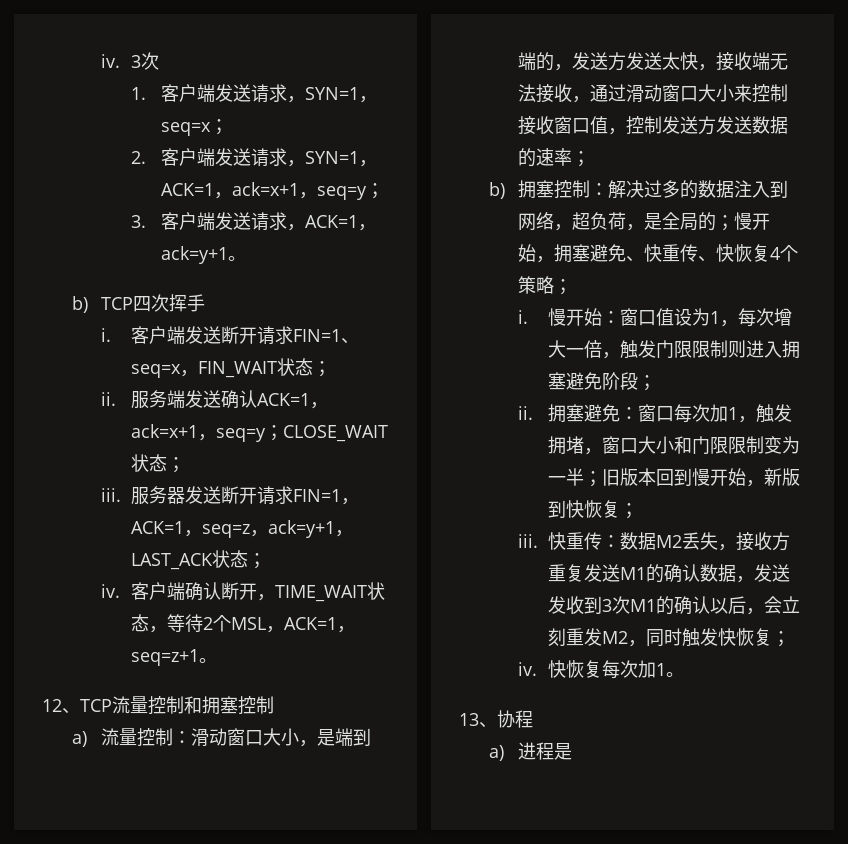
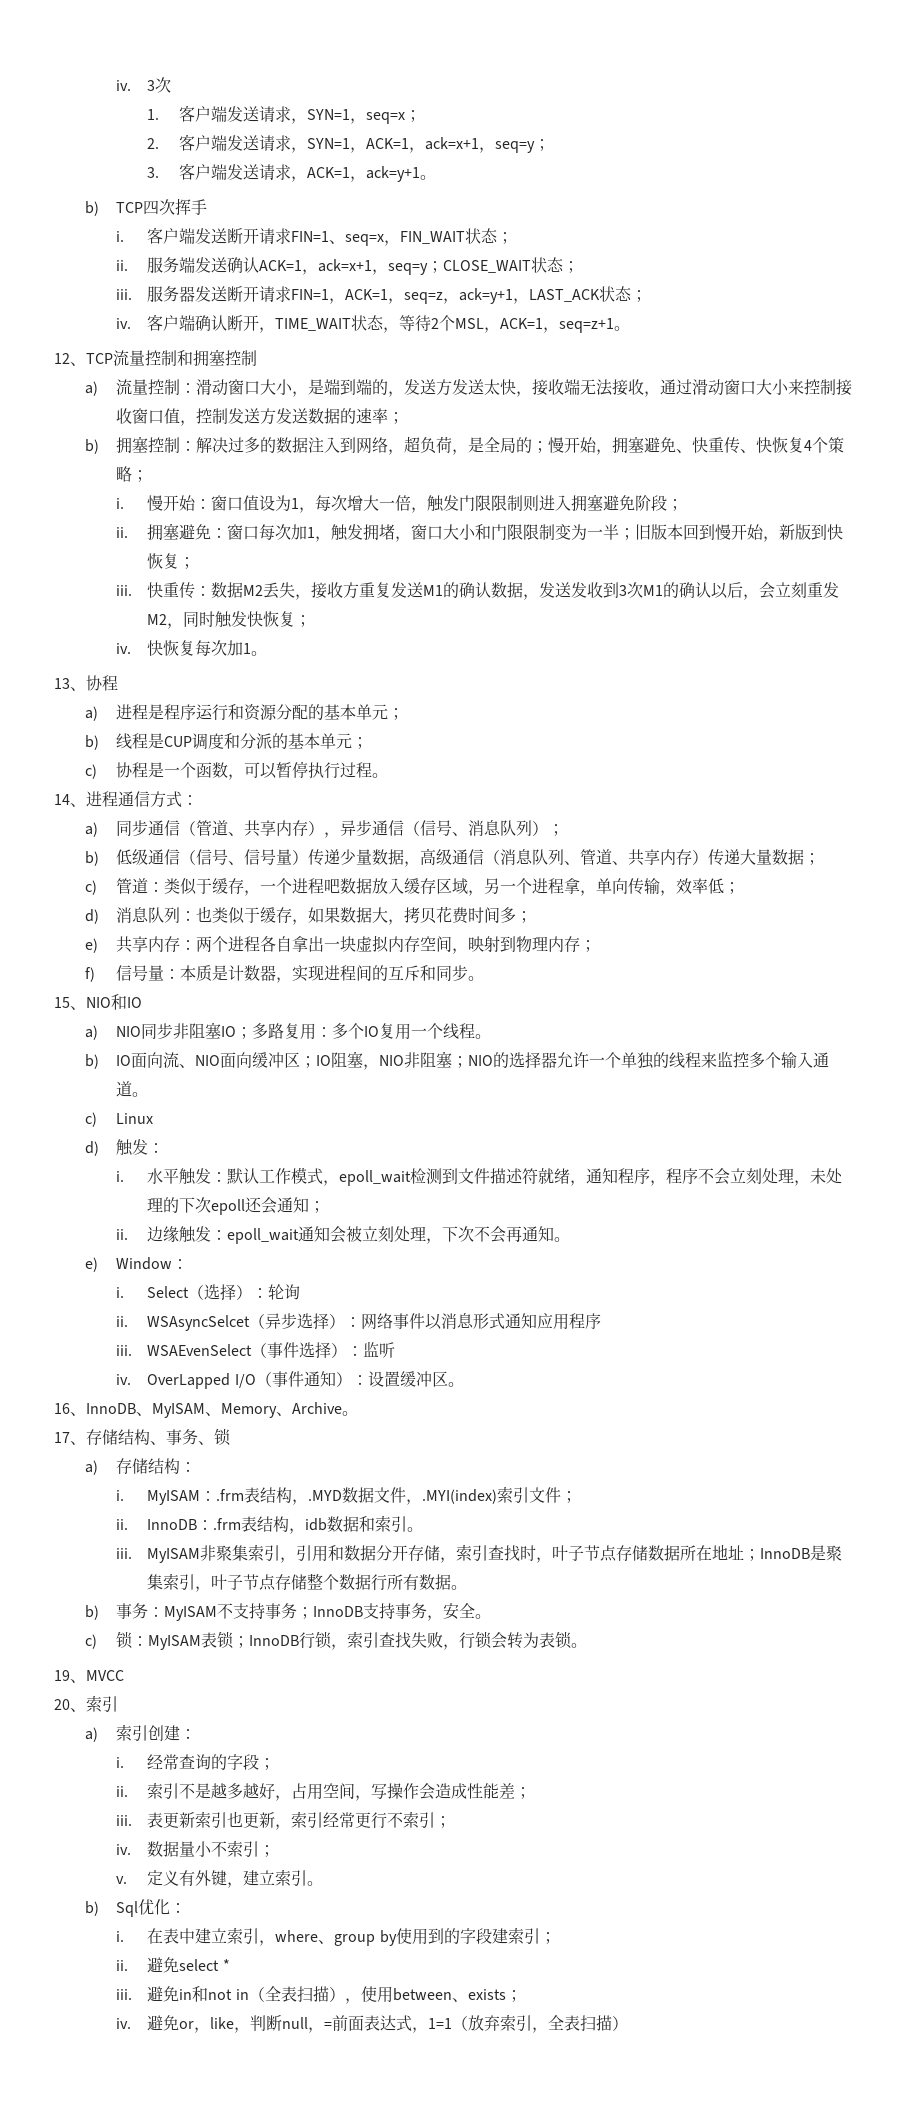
- a)进程是
+ a)进程是程序运行和资源分配的基本单元；
+ b)线程是CUP调度和分派的基本单元；
+ c)协程是一个函数，可以暂停执行过程。
+ 14、进程通信方式：
+ a)同步通信（管道、共享内存），异步通信（信号、消息队列）；
+ b)低级通信（信号、信号量）传递少量数据，高级通信（消息队列、管道、共享内存）传递大量数据；
+ c)管道：类似于缓存，一个进程吧数据放入缓存区域，另一个进程拿，单向传输，效率低；
+ d)消息队列：也类似于缓存，如果数据大，拷贝花费时间多；
+ e)共享内存：两个进程各自拿出一块虚拟内存空间，映射到物理内存；
+ f)信号量：本质是计数器，实现进程间的互斥和同步。
+ 15、NIO和IO
+ a) NIO同步非阻塞IO；多路复用：多个IO复用一个线程。
+ b) IO面向流、NIO面向缓冲区；IO阻塞，NIO非阻塞；NIO的选择器允许一个单独的线程来监控多个输入通道。
+ c) Linux
+ d)触发：
+ i.水平触发：默认工作模式，epoll_wait检测到文件描述符就绪，通知程序，程序不会立刻处理，未处理的下次epoll还会通知；
+ ii.边缘触发：epoll_wait通知会被立刻处理，下次不会再通知。
+ e) Window：
+ i. Select（选择）：轮询
+ ii. WSAsyncSelcet（异步选择）：网络事件以消息形式通知应用程序
+ iii. WSAEvenSelect（事件选择）：监听
+ iv. OverLapped I/O（事件通知）：设置缓冲区。
+ 16、InnoDB、MyISAM、Memory、Archive。
+ 17、存储结构、事务、锁
+ a)存储结构：
+ i. MyISAM：.frm表结构，.MYD数据文件，.MYI(index)索引文件；
+ ii. InnoDB：.frm表结构，idb数据和索引。
+ iii. MyISAM非聚集索引，引用和数据分开存储，索引查找时，叶子节点存储数据所在地址；InnoDB是聚集索引，叶子节点存储整个数据行所有数据。
+ b)事务：MyISAM不支持事务；InnoDB支持事务，安全。
+ c)锁：MyISAM表锁；InnoDB行锁，索引查找失败，行锁会转为表锁。
+ 19、MVCC
+ 20、索引
+ a)索引创建：
+ i.经常查询的字段；
+ ii.索引不是越多越好，占用空间，写操作会造成性能差；
+ iii.表更新索引也更新，索引经常更行不索引；
+ iv.数据量小不索引；
+ v.定义有外键，建立索引。
+ b) Sql优化：
+ i.在表中建立索引，where、group by使用到的字段建索引；
+ ii.避免select *
+ iii.避免in和not in（全表扫描），使用between、exists；
+ iv.避免or，like，判断null，=前面表达式，1=1（放弃索引，全表扫描）

